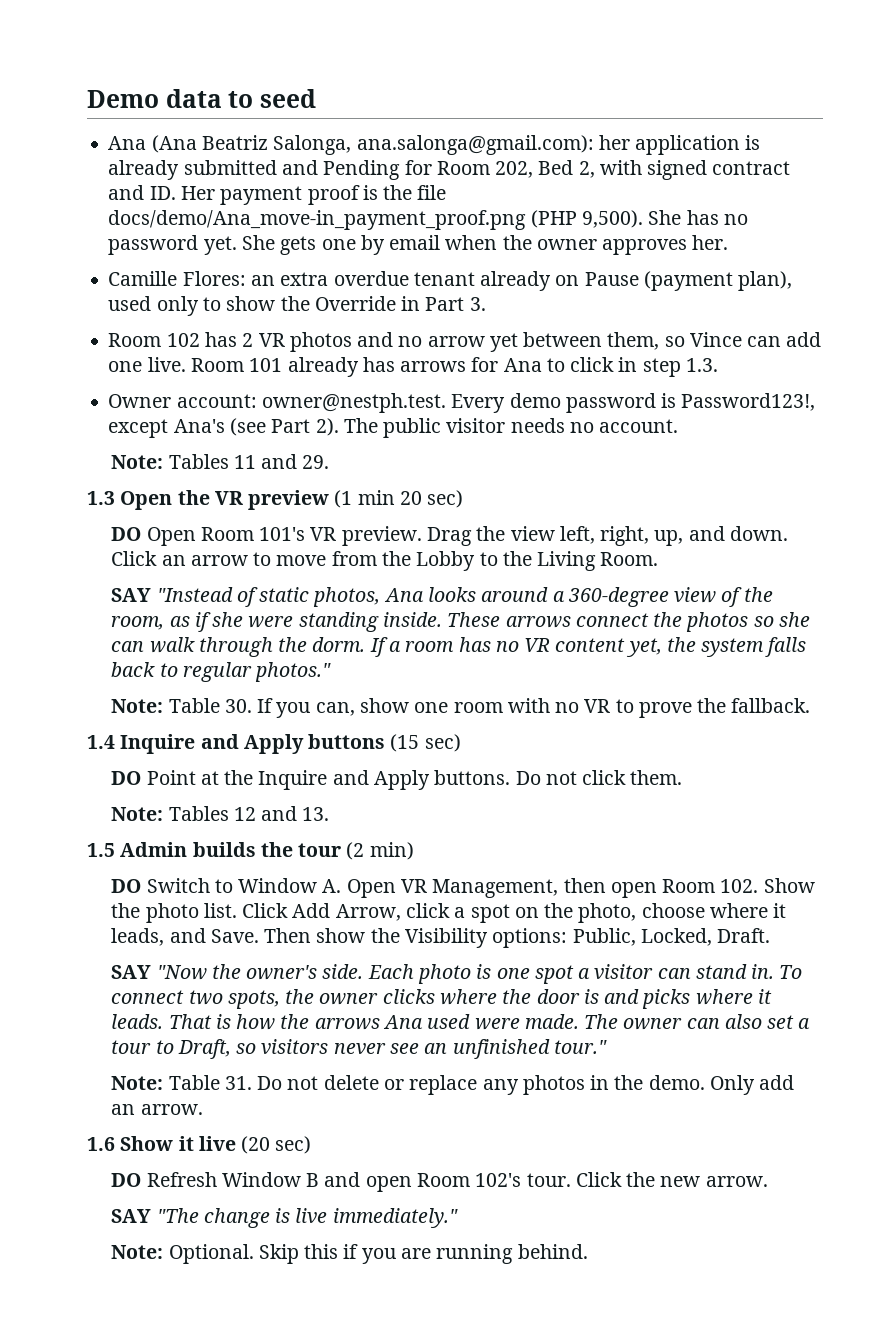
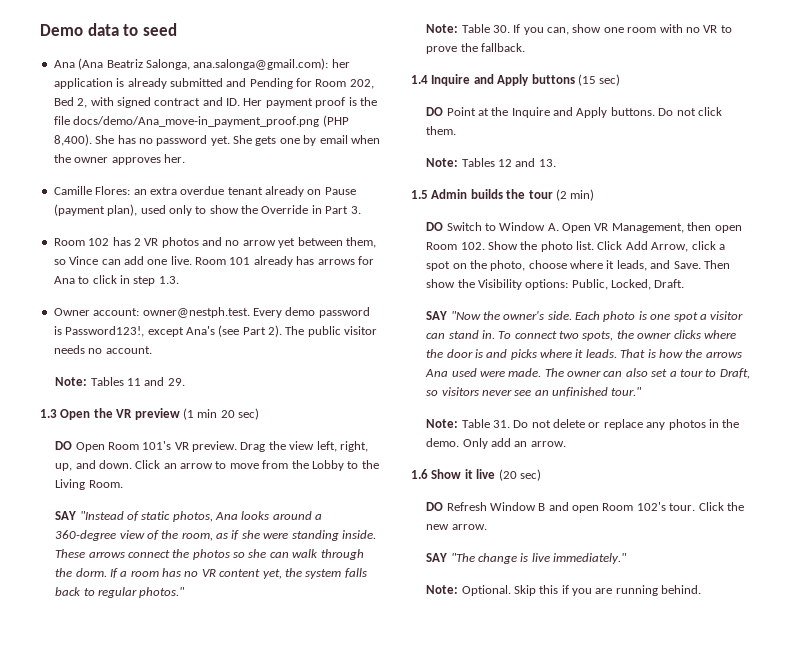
- Ana (Ana Beatriz Salonga, ana.salonga@gmail.com): her application is already submitted and Pending for Room 202, Bed 2, with signed contract and ID. Her payment proof is the file docs/demo/Ana_move-in_payment_proof.png (PHP 9,500).
+ Ana (Ana Beatriz Salonga, ana.salonga@gmail.com): her application is already submitted and Pending for Room 202, Bed 2, with signed contract and ID. Her payment proof is the file docs/demo/Ana_move-in_payment_proof.png (PHP 8,400).

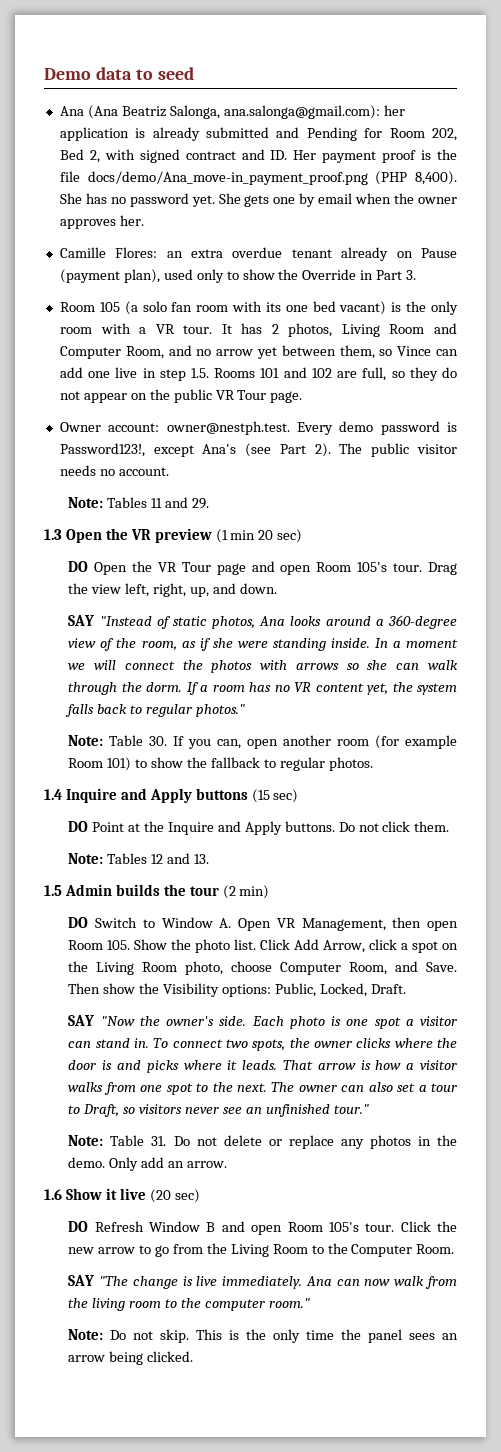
- Room 102 has 2 VR photos and no arrow yet between them, so Vince can add one live. Room 101 already has arrows for Ana to click in step 1.3.
+ Room 105 (a solo fan room with its one bed vacant) is the only room with a VR tour. It has 2 photos, Living Room and Computer Room, and no arrow yet between them, so Vince can add one live in step 1.5. Rooms 101 and 102 are full, so they do not appear on the public VR Tour page.
- DO Open Room 101's VR preview.
+ DO Open the VR Tour page and open Room 105's tour.
- Click an arrow to move from the Lobby to the Living Room.
- These arrows connect the photos so she can walk through the dorm.
+ In a moment we will connect the photos with arrows so she can walk through the dorm.
- Note: Table 30. If you can, show one room with no VR to prove the fallback.
+ Note: Table 30. If you can, open another room (for example Room 101) to show the fallback to regular photos.
- DO Switch to Window A. Open VR Management, then open Room 102. Show the photo list.
+ DO Switch to Window A. Open VR Management, then open Room 105. Show the photo list.
- Click Add Arrow, click a spot on the photo, choose where it leads, and Save.
+ Click Add Arrow, click a spot on the Living Room photo, choose Computer Room, and Save.
- That is how the arrows Ana used were made.
+ That arrow is how a visitor walks from one spot to the next.
- DO Refresh Window B and open Room 102's tour.
+ DO Refresh Window B and open Room 105's tour.
- Click the new arrow.
+ Click the new arrow to go from the Living Room to the Computer Room.
- SAY "The change is live immediately."
- Note: Optional. Skip this if you are running behind.
+ SAY "The change is live immediately. Ana can now walk from the living room to the computer room."
+ Note: Do not skip. This is the only time the panel sees an arrow being clicked.

